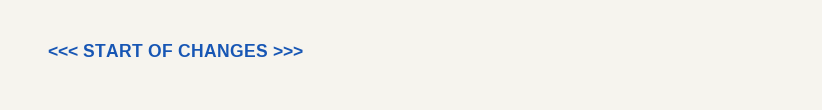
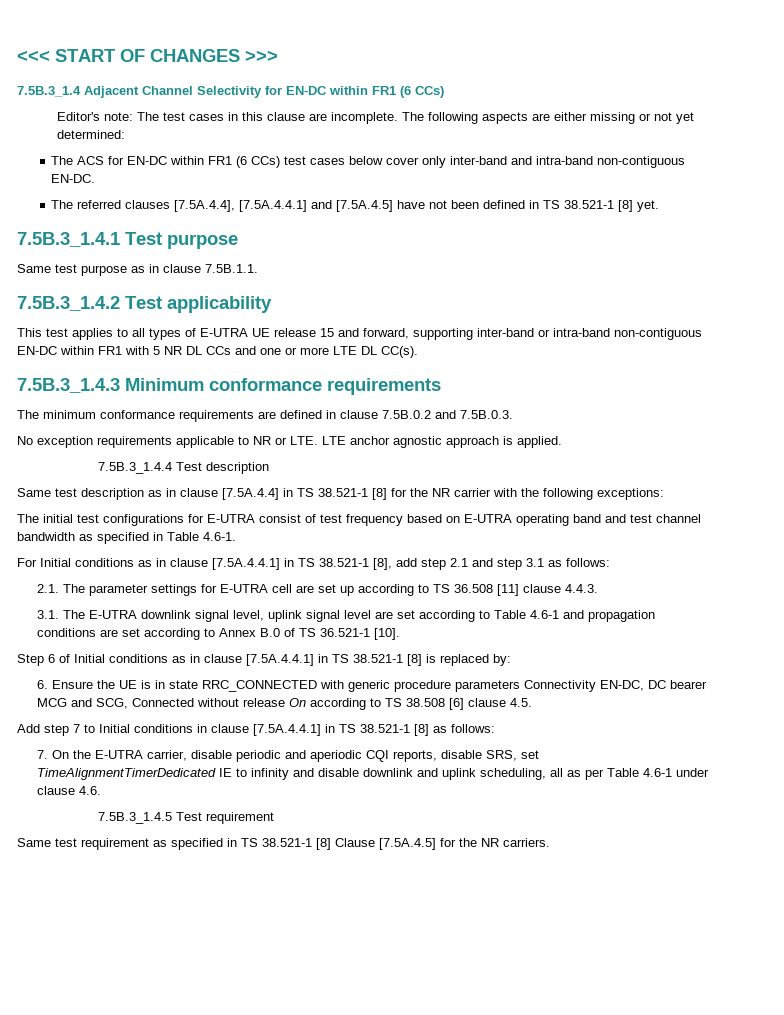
+ 7.5B.3_1.4 Adjacent Channel Selectivity for EN-DC within FR1 (6 CCs)
+ Editor's note: The test cases in this clause are incomplete. The following aspects are either missing or not yet determined:
+ The ACS for EN-DC within FR1 (6 CCs) test cases below cover only inter-band and intra-band non-contiguous EN-DC.
+ The referred clauses [7.5A.4.4], [7.5A.4.4.1] and [7.5A.4.5] have not been defined in TS 38.521-1 [8] yet.
+ 7.5B.3_1.4.1 Test purpose
+ Same test purpose as in clause 7.5B.1.1.
+ 7.5B.3_1.4.2 Test applicability
+ This test applies to all types of E-UTRA UE release 15 and forward, supporting inter-band or intra-band non-contiguous EN-DC within FR1 with 5 NR DL CCs and one or more LTE DL CC(s).
+ 7.5B.3_1.4.3 Minimum conformance requirements
+ The minimum conformance requirements are defined in clause 7.5B.0.2 and 7.5B.0.3.
+ No exception requirements applicable to NR or LTE. LTE anchor agnostic approach is applied.
+ 7.5B.3_1.4.4 Test description
+ Same test description as in clause [7.5A.4.4] in TS 38.521-1 [8] for the NR carrier with the following exceptions:
+ The initial test configurations for E-UTRA consist of test frequency based on E-UTRA operating band and test channel bandwidth as specified in Table 4.6-1.
+ For Initial conditions as in clause [7.5A.4.4.1] in TS 38.521-1 [8], add step 2.1 and step 3.1 as follows:
+ 2.1. The parameter settings for E-UTRA cell are set up according to TS 36.508 [11] clause 4.4.3.
+ 3.1. The E-UTRA downlink signal level, uplink signal level are set according to Table 4.6-1 and propagation conditions are set according to Annex B.0 of TS 36.521-1 [10].
+ Step 6 of Initial conditions as in clause [7.5A.4.4.1] in TS 38.521-1 [8] is replaced by:
+ 6. Ensure the UE is in state RRC_CONNECTED with generic procedure parameters Connectivity EN-DC, DC bearer MCG and SCG, Connected without release On according to TS 38.508 [6] clause 4.5.
+ Add step 7 to Initial conditions in clause [7.5A.4.4.1] in TS 38.521-1 [8] as follows:
+ 7. On the E-UTRA carrier, disable periodic and aperiodic CQI reports, disable SRS, set TimeAlignmentTimerDedicated IE to infinity and disable downlink and uplink scheduling, all as per Table 4.6-1 under clause 4.6.
+ 7.5B.3_1.4.5 Test requirement
+ Same test requirement as specified in TS 38.521-1 [8] Clause [7.5A.4.5] for the NR carriers.

